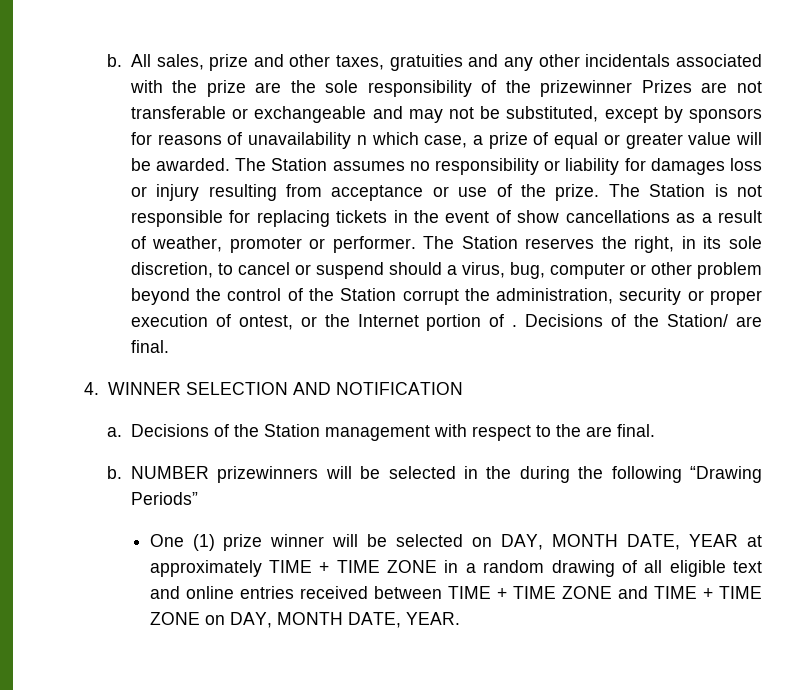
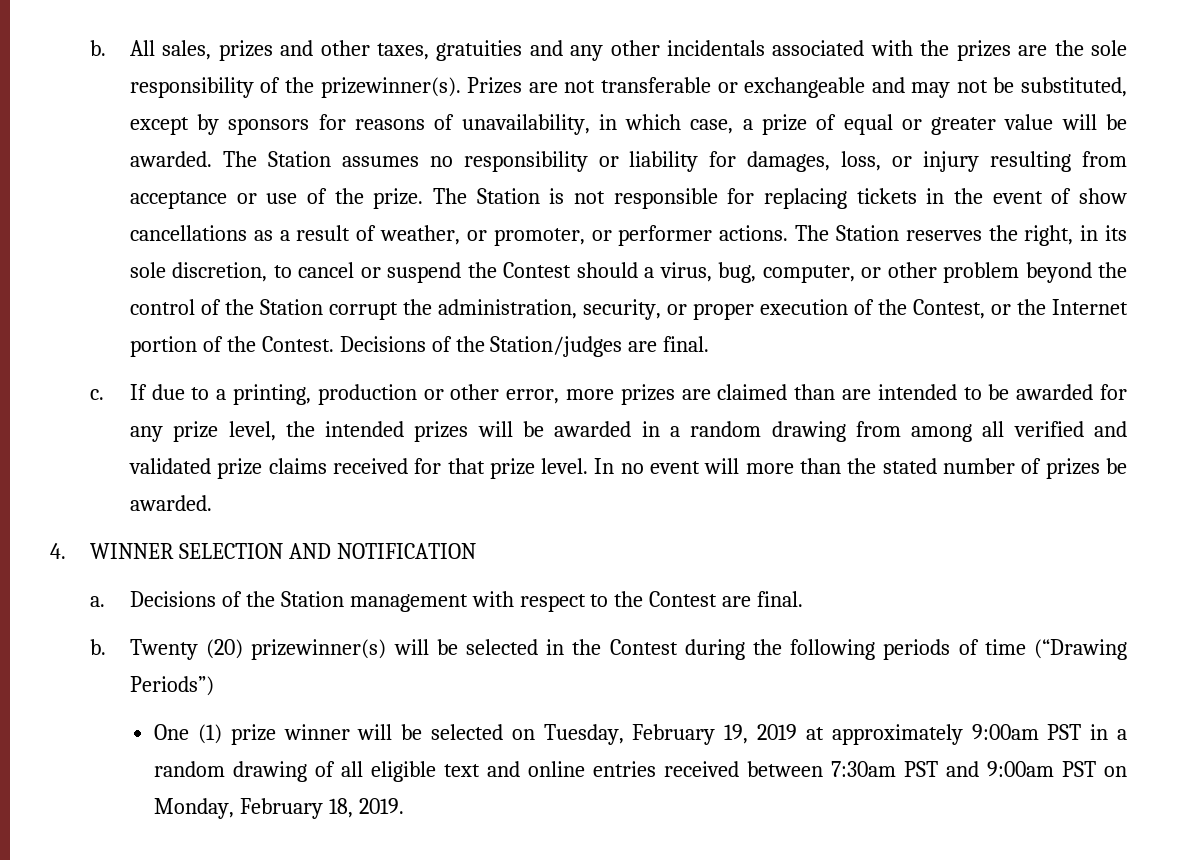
- All sales, prize and other taxes, gratuities and any other incidentals associated with the prize are the sole responsibility of the prizewinner Prizes are not transferable or exchangeable and may not be substituted, except by sponsors for reasons of unavailability n which case, a prize of equal or greater value will be awarded.
+ All sales, prizes and other taxes, gratuities and any other incidentals associated with the prizes are the sole responsibility of the prizewinner(s). Prizes are not transferable or exchangeable and may not be substituted, except by sponsors for reasons of unavailability, in which case, a prize of equal or greater value will be awarded.
- The Station assumes no responsibility or liability for damages loss or injury resulting from acceptance or use of the prize.
+ The Station assumes no responsibility or liability for damages, loss, or injury resulting from acceptance or use of the prize.
- The Station is not responsible for replacing tickets in the event of show cancellations as a result of weather, promoter or performer.
+ The Station is not responsible for replacing tickets in the event of show cancellations as a result of weather, or promoter, or performer actions.
- The Station reserves the right, in its sole discretion, to cancel or suspend should a virus, bug, computer or other problem beyond the control of the Station corrupt the administration, security or proper execution of ontest, or the Internet portion of . Decisions of the Station/ are final.
+ The Station reserves the right, in its sole discretion, to cancel or suspend the Contest should a virus, bug, computer, or other problem beyond the control of the Station corrupt the administration, security, or proper execution of the Contest, or the Internet portion of the Contest. Decisions of the Station/judges are final.
+ c. If due to a printing, production or other error, more prizes are claimed than are intended to be awarded for any prize level, the intended prizes will be awarded in a random drawing from among all verified and validated prize claims received for that prize level. In no event will more than the stated number of prizes be awarded.
- Decisions of the Station management with respect to the are final.
+ Decisions of the Station management with respect to the Contest are final.
- NUMBER prizewinners will be selected in the during the following “Drawing Periods”
+ Twenty (20) prizewinner(s) will be selected in the Contest during the following periods of time (“Drawing Periods”)
- One (1) prize winner will be selected on DAY, MONTH DATE, YEAR at approximately TIME + TIME ZONE in a random drawing of all eligible text and online entries received between TIME + TIME ZONE and TIME + TIME ZONE on DAY, MONTH DATE, YEAR.
+ One (1) prize winner will be selected on Tuesday, February 19, 2019 at approximately 9:00am PST in a random drawing of all eligible text and online entries received between 7:30am PST and 9:00am PST on Monday, February 18, 2019.

